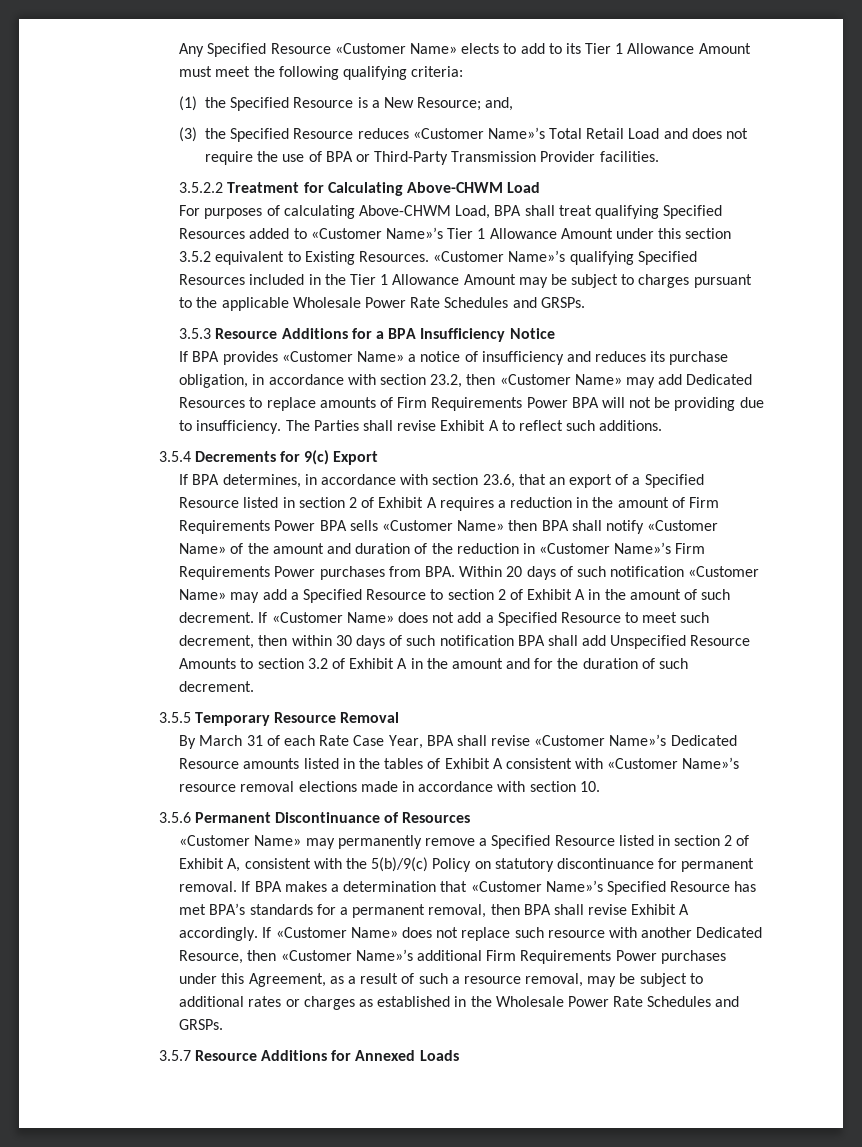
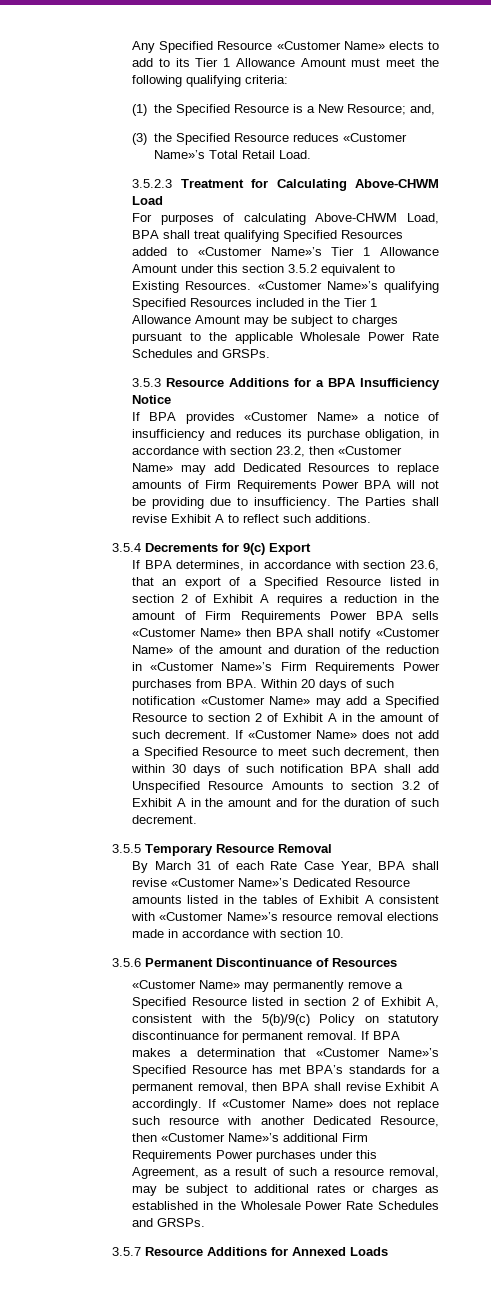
- (3) the Specified Resource reduces «Customer Name»’s Total Retail Load and does not require the use of BPA or Third-Party Transmission Provider facilities.
- 3.5.2.2 Treatment for Calculating Above-CHWM Load
+ (3) the Specified Resource reduces «Customer Name»’s Total Retail Load.
+ 3.5.2.3 Treatment for Calculating Above-CHWM Load

